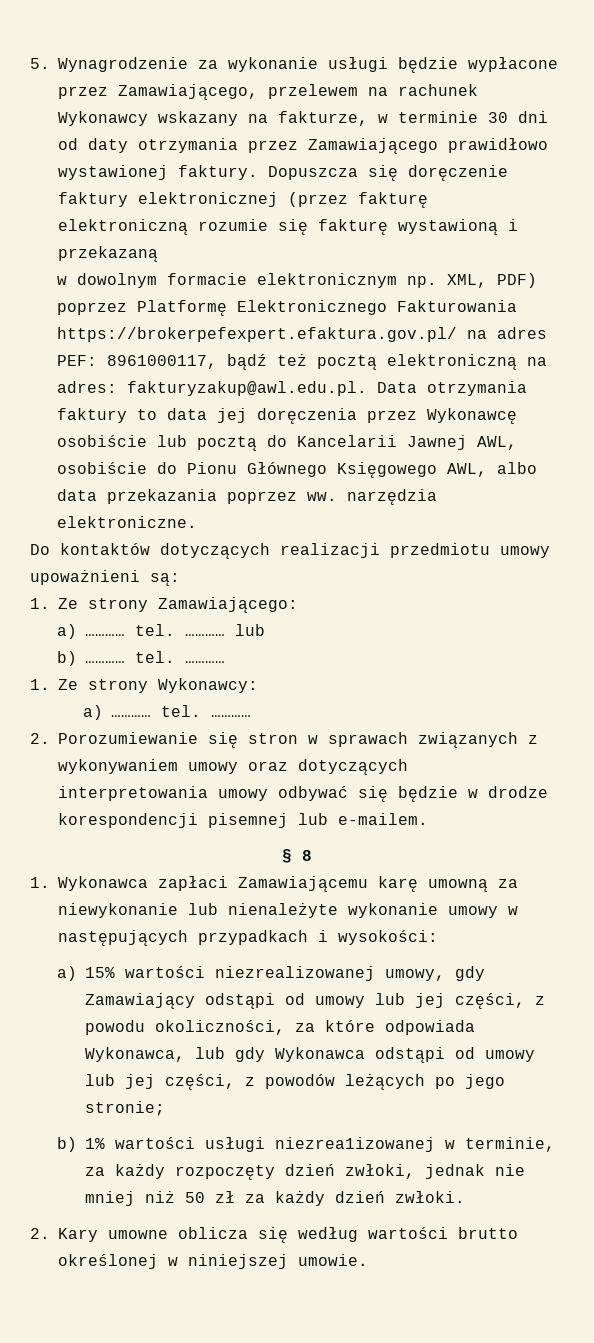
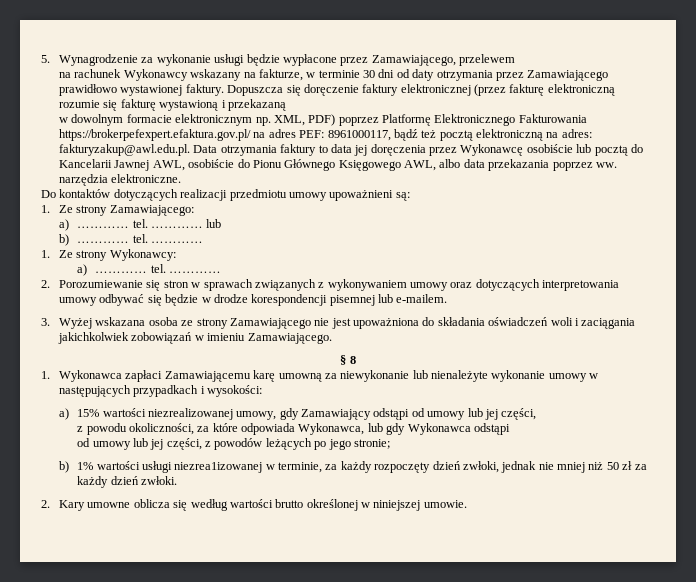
- 5. Wynagrodzenie za wykonanie usługi będzie wypłacone przez Zamawiającego, przelewem na rachunek Wykonawcy wskazany na fakturze, w terminie 30 dni od daty otrzymania przez Zamawiającego prawidłowo wystawionej faktury.
+ 5. Wynagrodzenie za wykonanie usługi będzie wypłacone przez Zamawiającego, przelewem
+ na rachunek Wykonawcy wskazany na fakturze, w terminie 30 dni od daty otrzymania przez Zamawiającego prawidłowo wystawionej faktury.
+ 3. Wyżej wskazana osoba ze strony Zamawiającego nie jest upoważniona do składania oświadczeń woli i zaciągania jakichkolwiek zobowiązań w imieniu Zamawiającego.
- a) 15% wartości niezrealizowanej umowy, gdy Zamawiający odstąpi od umowy lub jej części, z powodu okoliczności, za które odpowiada Wykonawca, lub gdy Wykonawca odstąpi od umowy lub jej części, z powodów leżących po jego stronie;
+ a) 15% wartości niezrealizowanej umowy, gdy Zamawiający odstąpi od umowy lub jej części,
+ z powodu okoliczności, za które odpowiada Wykonawca, lub gdy Wykonawca odstąpi
+ od umowy lub jej części, z powodów leżących po jego stronie;

